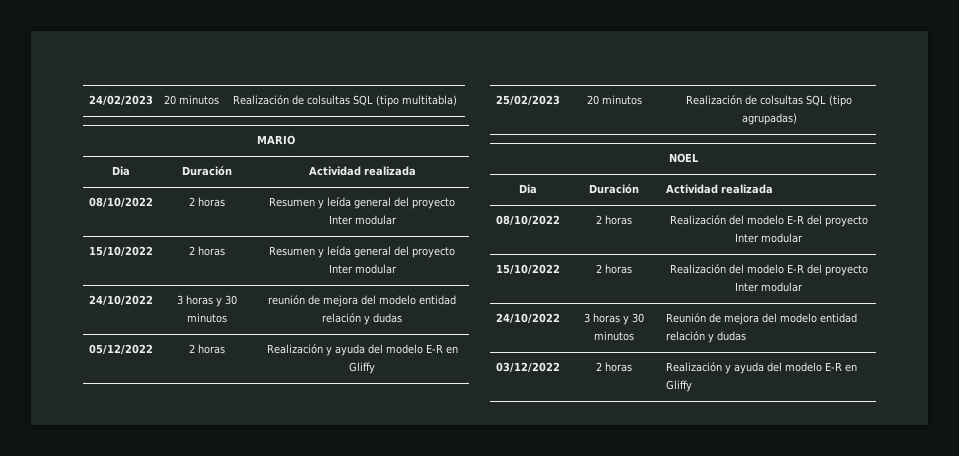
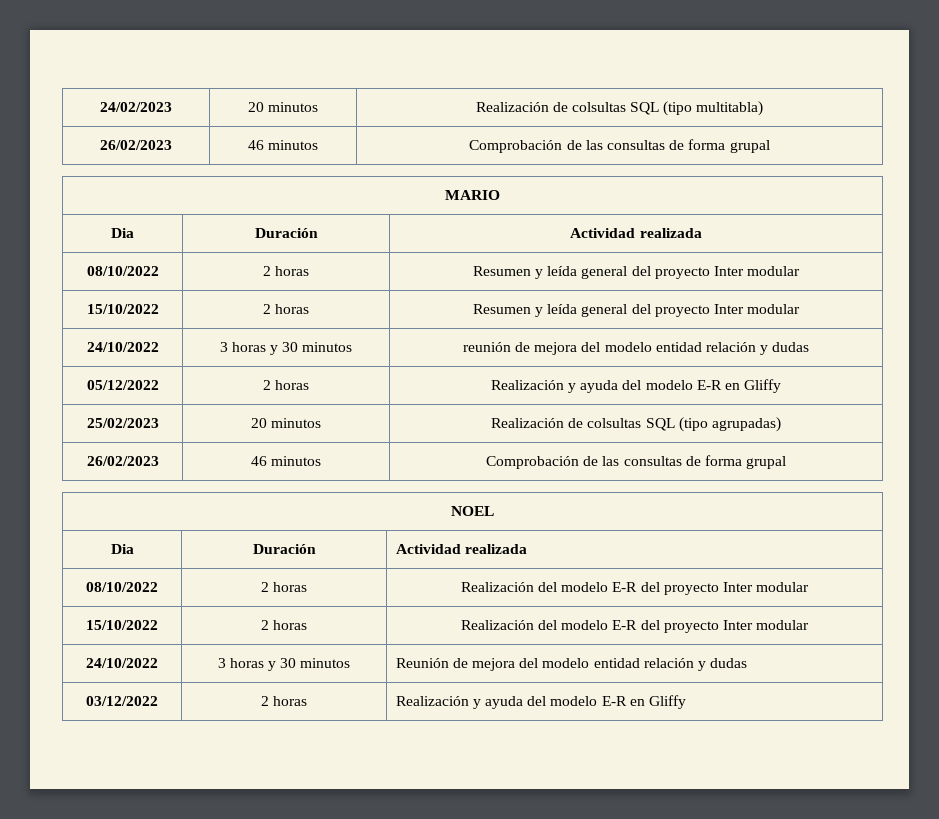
  24/02/2023 | 20 minutos | Realización de colsultas SQL (tipo multitabla)
+ 26/02/2023 | 46 minutos | Comprobación de las consultas de forma grupal
  25/02/2023 | 20 minutos | Realización de colsultas SQL (tipo agrupadas)
+ 26/02/2023 | 46 minutos | Comprobación de las consultas de forma grupal

